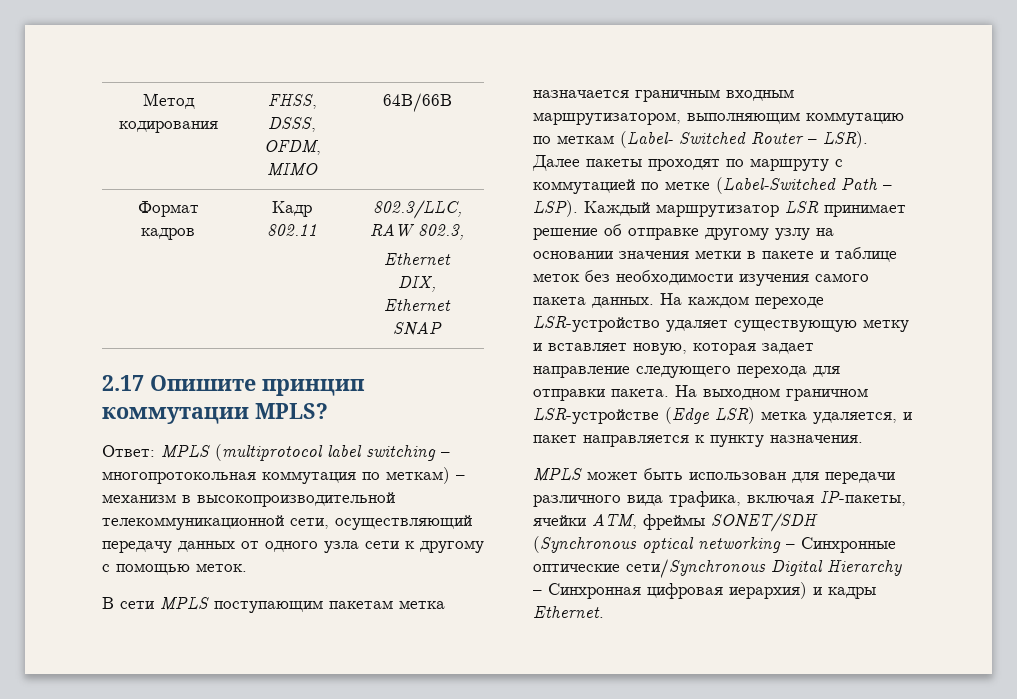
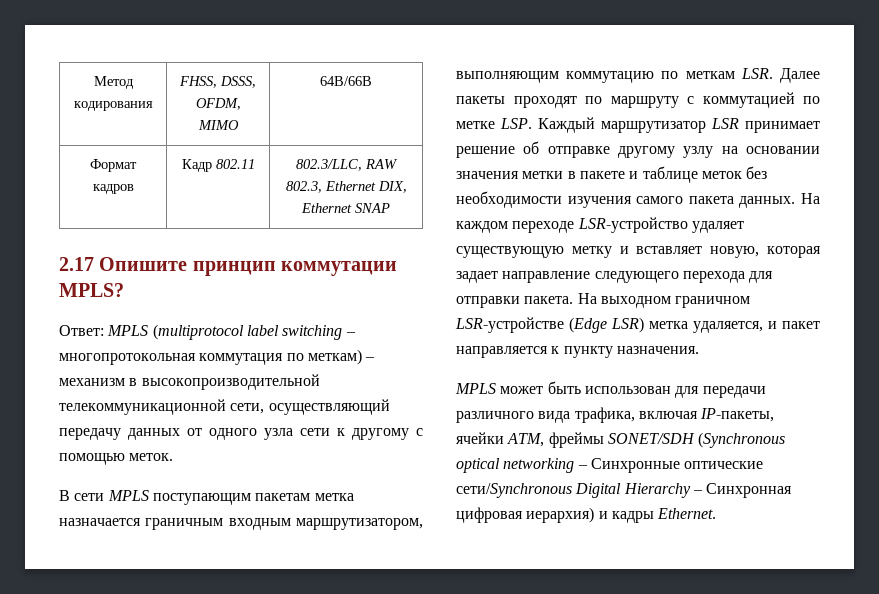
- Формат кадров | Кадр 802.11 | 802.3/LLC, RAW 802.3,
- Ethernet DIX, Ethernet SNAP
+ Формат кадров | Кадр 802.11 | 802.3/LLC, RAW 802.3, Ethernet DIX, Ethernet SNAP
- В сети MPLS поступающим пакетам метка назначается граничным входным маршрутизатором, выполняющим коммутацию по меткам (Label- Switched Router – LSR). Далее пакеты проходят по маршруту с коммутацией по метке (Label-Switched Path – LSP). Каждый маршрутизатор LSR принимает решение об отправке другому узлу на основании значения метки в пакете и таблице меток без необходимости изучения самого пакета данных.
+ В сети MPLS поступающим пакетам метка назначается граничным входным маршрутизатором, выполняющим коммутацию по меткам LSR. Далее пакеты проходят по маршруту с коммутацией по метке LSP. Каждый маршрутизатор LSR принимает решение об отправке другому узлу на основании значения метки в пакете и таблице меток без необходимости изучения самого пакета данных.

